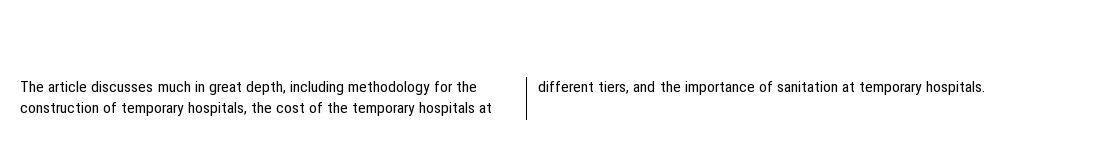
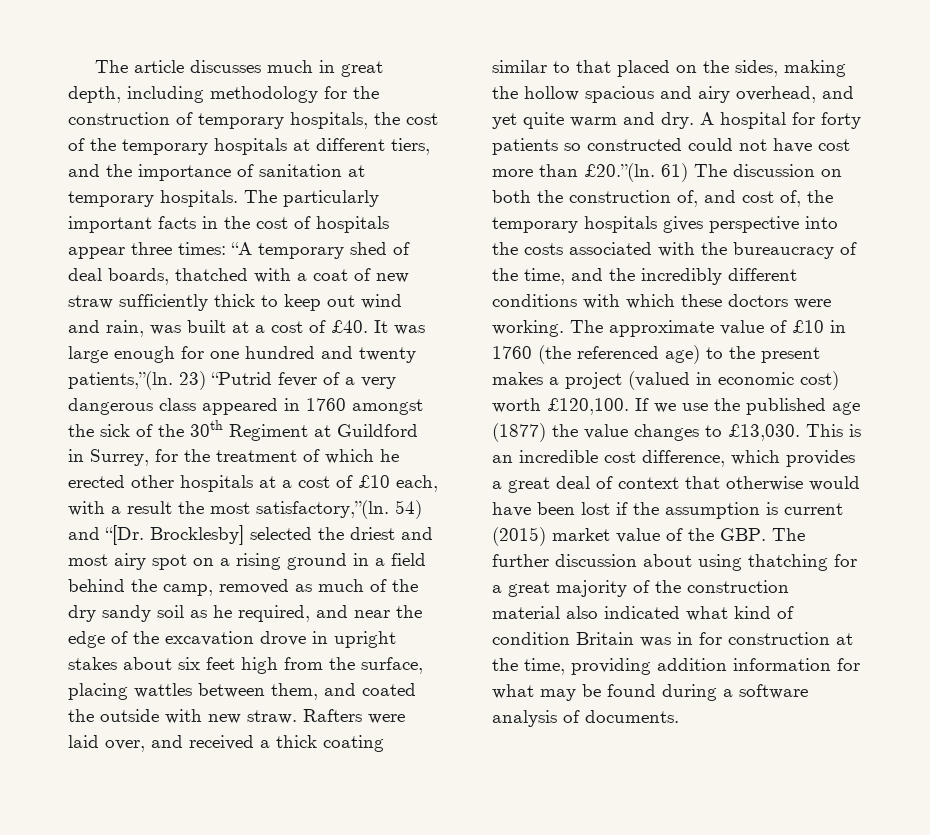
+ The particularly important facts in the cost of hospitals appear three times: “A temporary shed of deal boards, thatched with a coat of new straw sufficiently thick to keep out wind and rain, was built at a cost of £40. It was large enough for one hundred and twenty patients,”(ln. 23) “Putrid fever of a very dangerous class appeared in 1760 amongst the sick of the 30th Regiment at Guildford in Surrey, for the treatment of which he erected other hospitals at a cost of £10 each, with a result the most satisfactory,”(ln. 54) and “[Dr. Brocklesby] selected the driest and most airy spot on a rising ground in a field behind the camp, removed as much of the dry sandy soil as he required, and near the edge of the excavation drove in upright stakes about six feet high from the surface, placing wattles between them, and coated the outside with new straw. Rafters were laid over, and received a thick coating similar to that placed on the sides, making the hollow spacious and airy overhead, and yet quite warm and dry. A hospital for forty patients so constructed could not have cost more than £20.”(ln. 61) The discussion on both the construction of, and cost of, the temporary hospitals gives perspective into the costs associated with the bureaucracy of the time, and the incredibly different conditions with which these doctors were working. The approximate value of £10 in 1760 (the referenced age) to the present makes a project (valued in economic cost) worth £120,100. If we use the published age (1877) the value changes to £13,030. This is an incredible cost difference, which provides a great deal of context that otherwise would have been lost if the assumption is current (2015) market value of the GBP. The further discussion about using thatching for a great majority of the construction material also indicated what kind of condition Britain was in for construction at the time, providing addition information for what may be found during a software analysis of documents.

